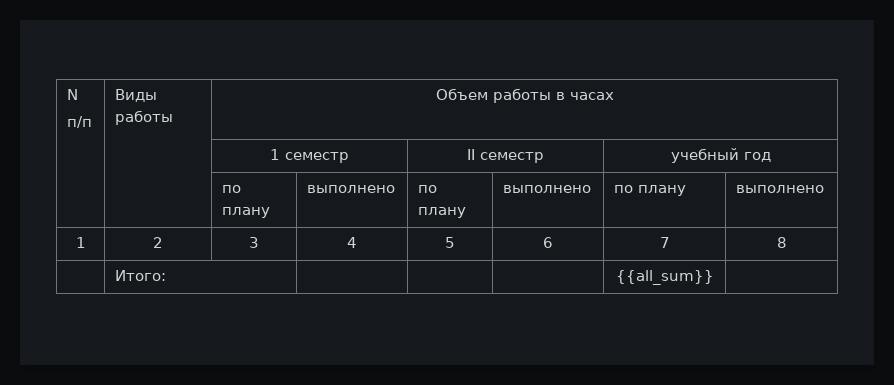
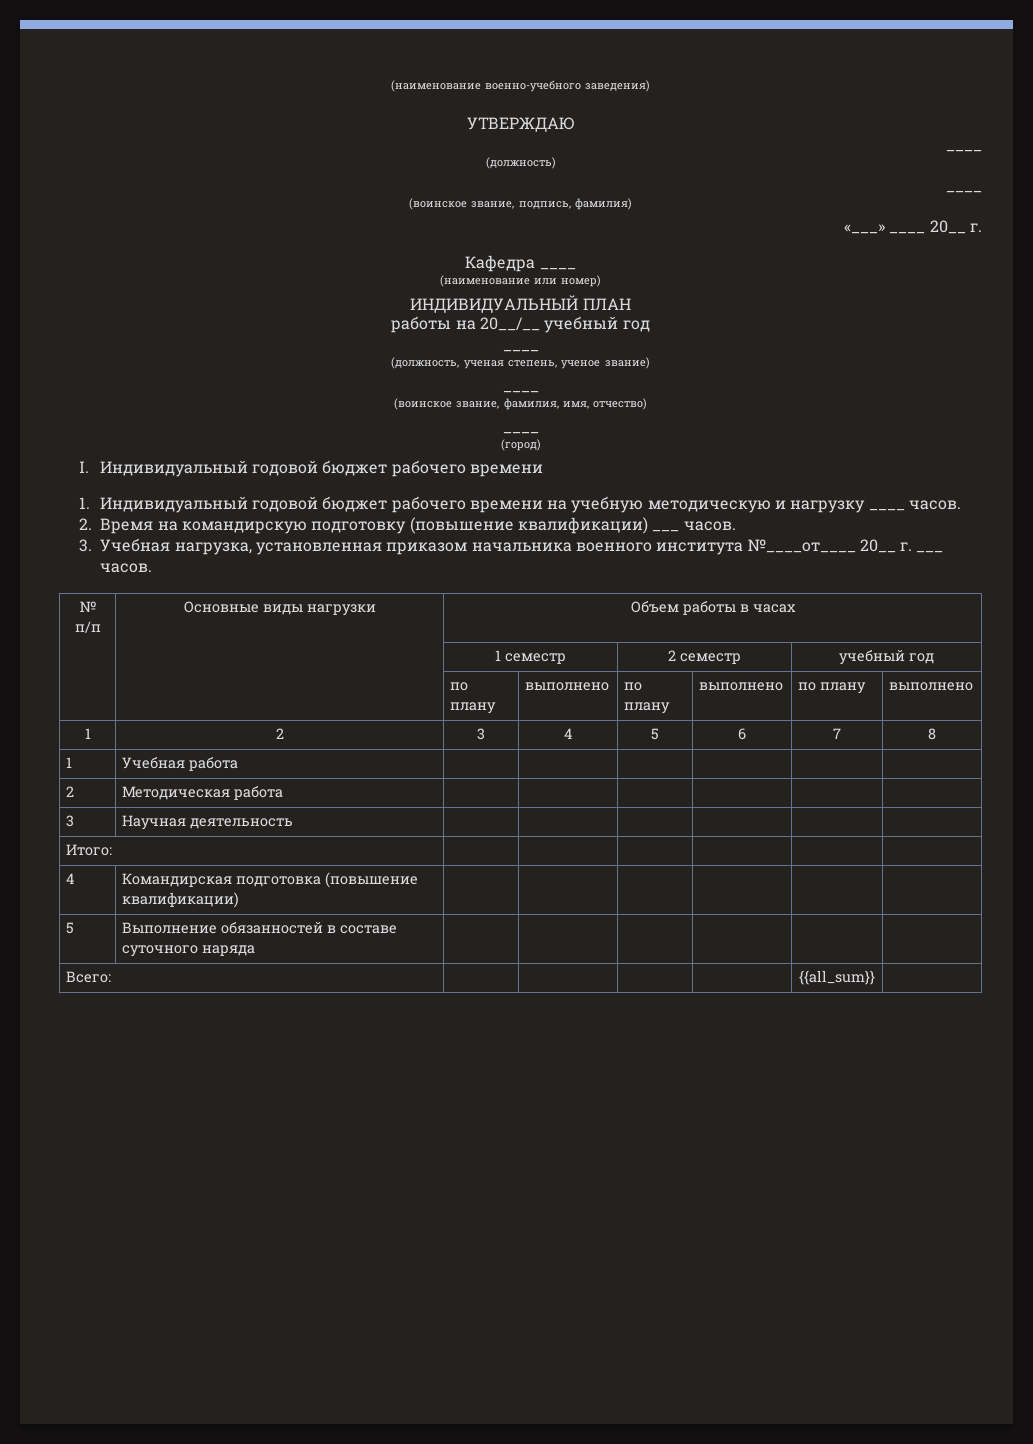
- N
- п/п | Виды работы | Объем работы в часах
+ (наименование военно-учебного заведения)
+ УТВЕРЖДАЮ
+ ____
+ (должность)
+ ____
+ (воинское звание, подпись, фамилия)
+ «___» ____ 20__ г.
+ Кафедра ____
+ (наименование или номер)
+ ИНДИВИДУАЛЬНЫЙ ПЛАН
+ работы на 20__/__ учебный год
+ ____
+ (должность, ученая степень, ученое звание)
+ ____
+ (воинское звание, фамилия, имя, отчество)
+ ____
+ (город)
+ I. Индивидуальный годовой бюджет рабочего времени
+ 1. Индивидуальный годовой бюджет рабочего времени на учебную методическую и нагрузку ____ часов.
+ 2. Время на командирскую подготовку (повышение квалификации) ___ часов.
+ 3. Учебная нагрузка, установленная приказом начальника военного института №____от____ 20__ г. ___ часов.
+ № п/п | Основные виды нагрузки | Объем работы в часах
- | | 1 семестр | II семестр | учебный год
+ | | 1 семестр | 2 семестр | учебный год
- | Итого: | | | | {{all_sum}} |
+ 1 | Учебная работа | | | | | |
+ 2 | Методическая работа | | | | | |
+ 3 | Научная деятельность | | | | | |
+ Итого: | | | | | |
+ 4 | Командирская подготовка (повышение квалификации) | | | | | |
+ 5 | Выполнение обязанностей в составе суточного наряда | | | | | |
+ Всего: | | | | | {{all_sum}} |

